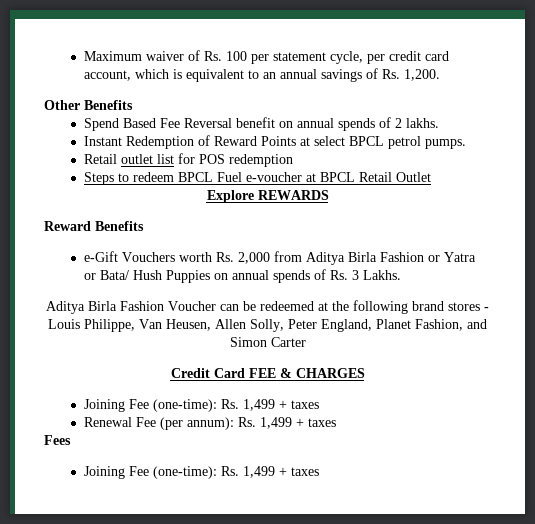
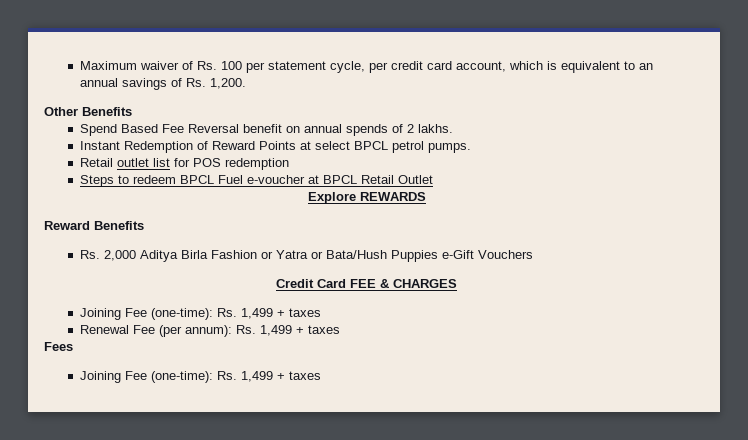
- e-Gift Vouchers worth Rs. 2,000 from Aditya Birla Fashion or Yatra or Bata/ Hush Puppies on annual spends of Rs. 3 Lakhs.
- Aditya Birla Fashion Voucher can be redeemed at the following brand stores - Louis Philippe, Van Heusen, Allen Solly, Peter England, Planet Fashion, and Simon Carter
+ Rs. 2,000 Aditya Birla Fashion or Yatra or Bata/Hush Puppies e-Gift Vouchers

